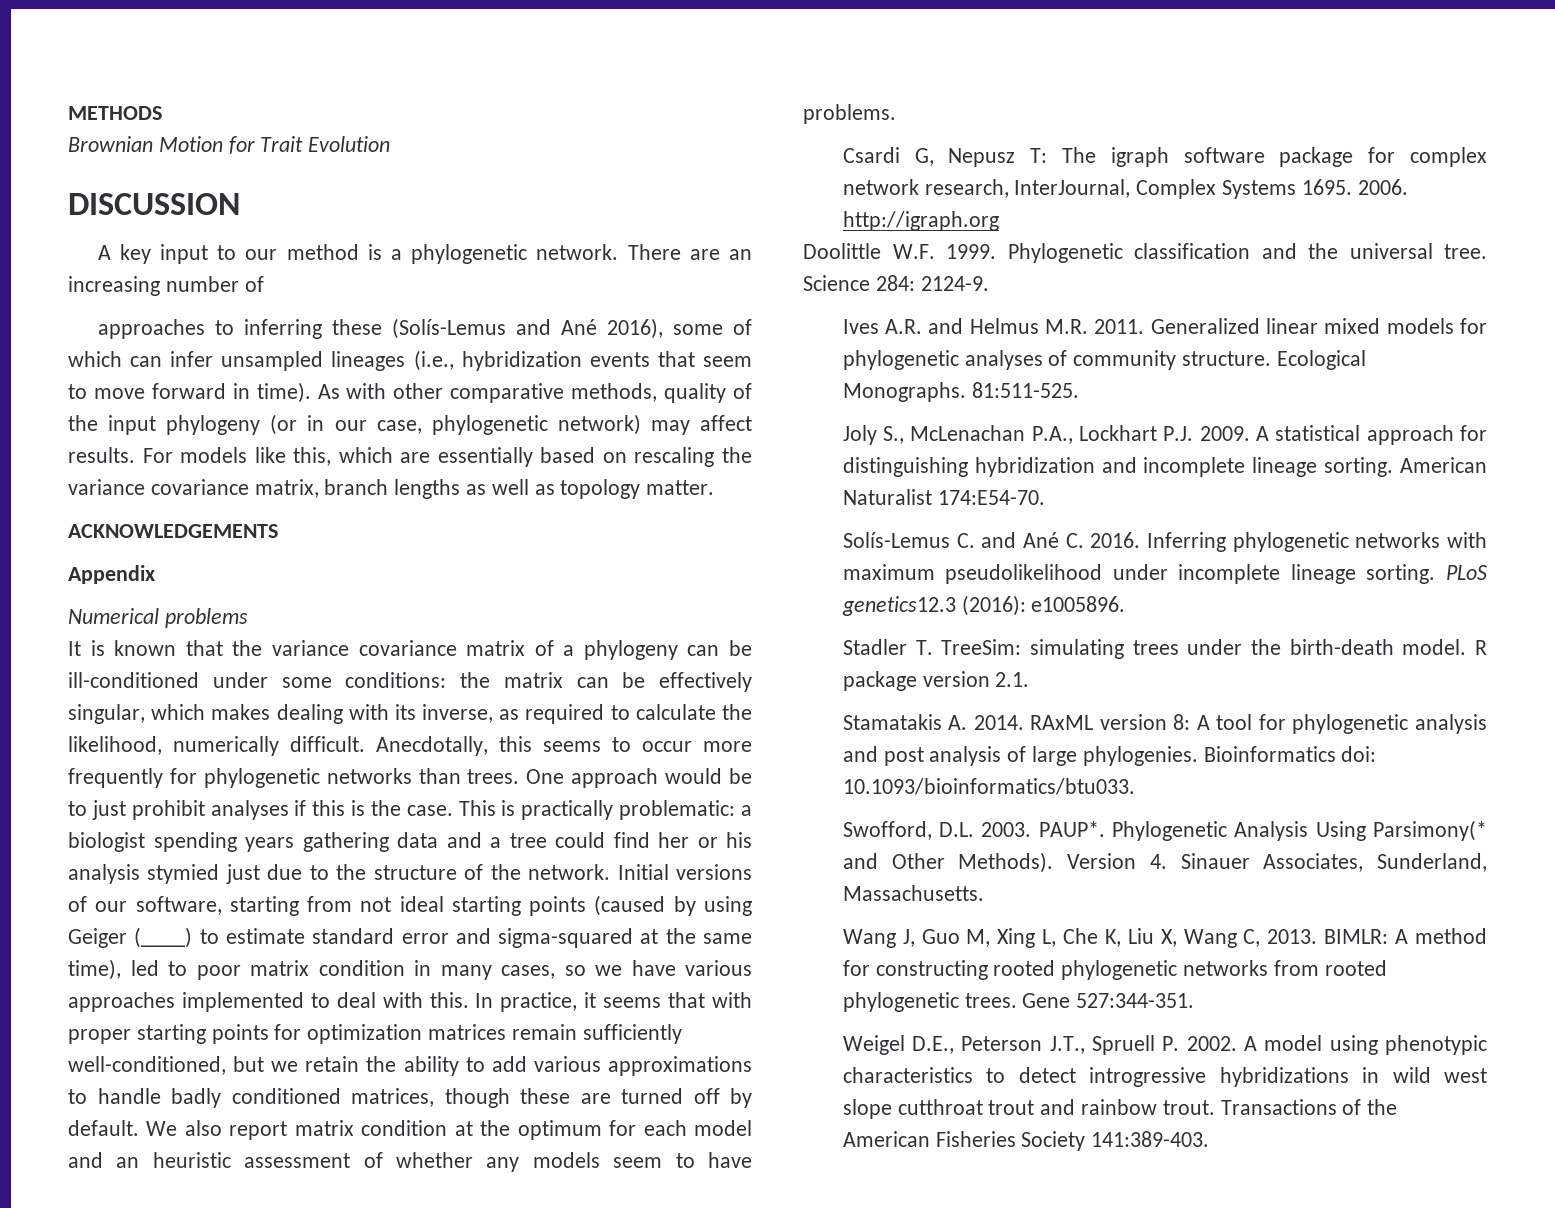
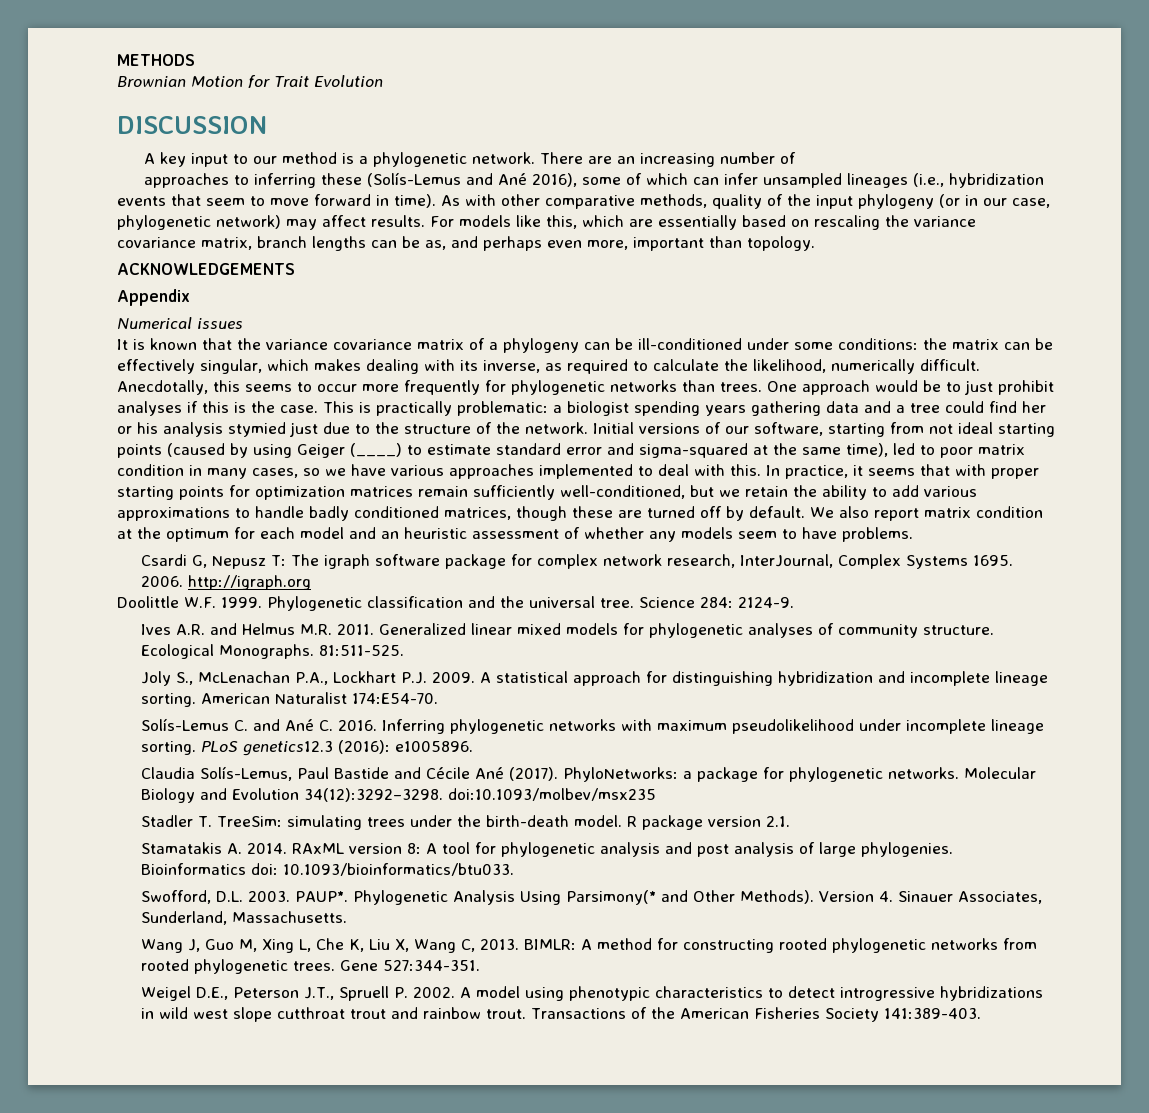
- For models like this, which are essentially based on rescaling the variance covariance matrix, branch lengths as well as topology matter.
+ For models like this, which are essentially based on rescaling the variance covariance matrix, branch lengths can be as, and perhaps even more, important than topology.
- Numerical problems
+ Numerical issues
+ Claudia Solís-Lemus, Paul Bastide and Cécile Ané (2017). PhyloNetworks: a package for phylogenetic networks. Molecular Biology and Evolution 34(12):3292–3298. doi:10.1093/molbev/msx235

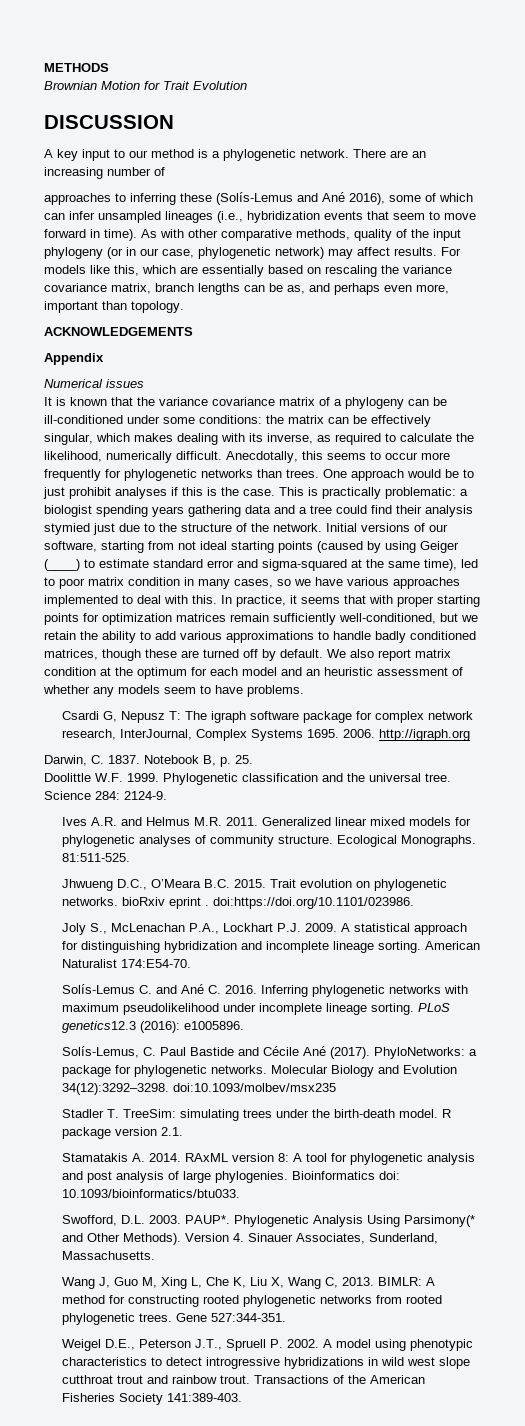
- This is practically problematic: a biologist spending years gathering data and a tree could find her or his analysis stymied just due to the structure of the network.
+ This is practically problematic: a biologist spending years gathering data and a tree could find their analysis stymied just due to the structure of the network.
+ Darwin, C. 1837. Notebook B, p. 25.
+ Jhwueng D.C., O’Meara B.C. 2015. Trait evolution on phylogenetic networks. bioRxiv eprint . doi:https://doi.org/10.1101/023986.
- Claudia Solís-Lemus, Paul Bastide and Cécile Ané (2017).
+ Solís-Lemus, C. Paul Bastide and Cécile Ané (2017).

